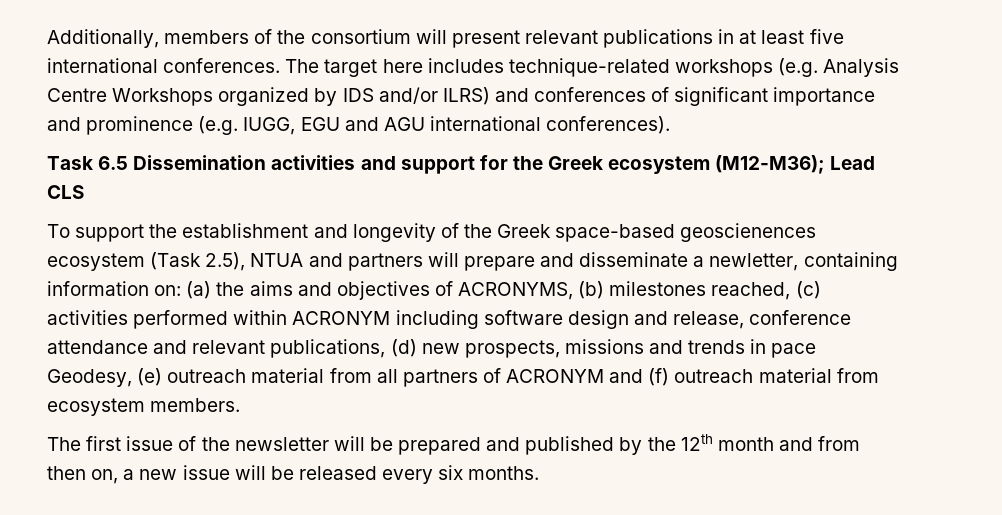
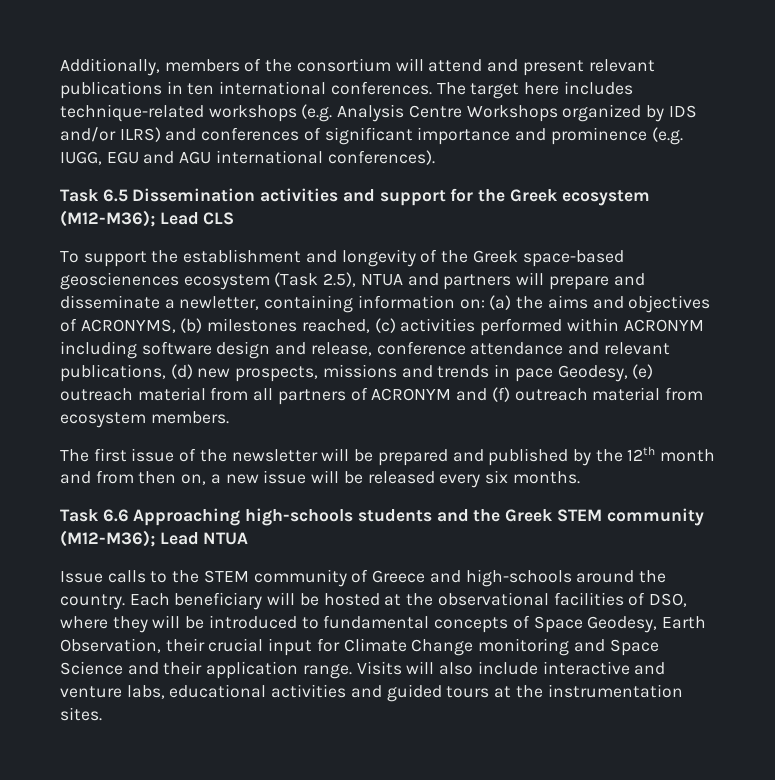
- Additionally, members of the consortium will present relevant publications in at least five international conferences.
+ Additionally, members of the consortium will attend and present relevant publications in ten international conferences.
+ Task 6.6 Approaching high-schools students and the Greek STEM community (M12-M36); Lead NTUA
+ Issue calls to the STEM community of Greece and high-schools around the country. Each beneficiary will be hosted at the observational facilities of DSO, where they will be introduced to fundamental concepts of Space Geodesy, Earth Observation, their crucial input for Climate Change monitoring and Space Science and their application range. Visits will also include interactive and venture labs, educational activities and guided tours at the instrumentation sites.

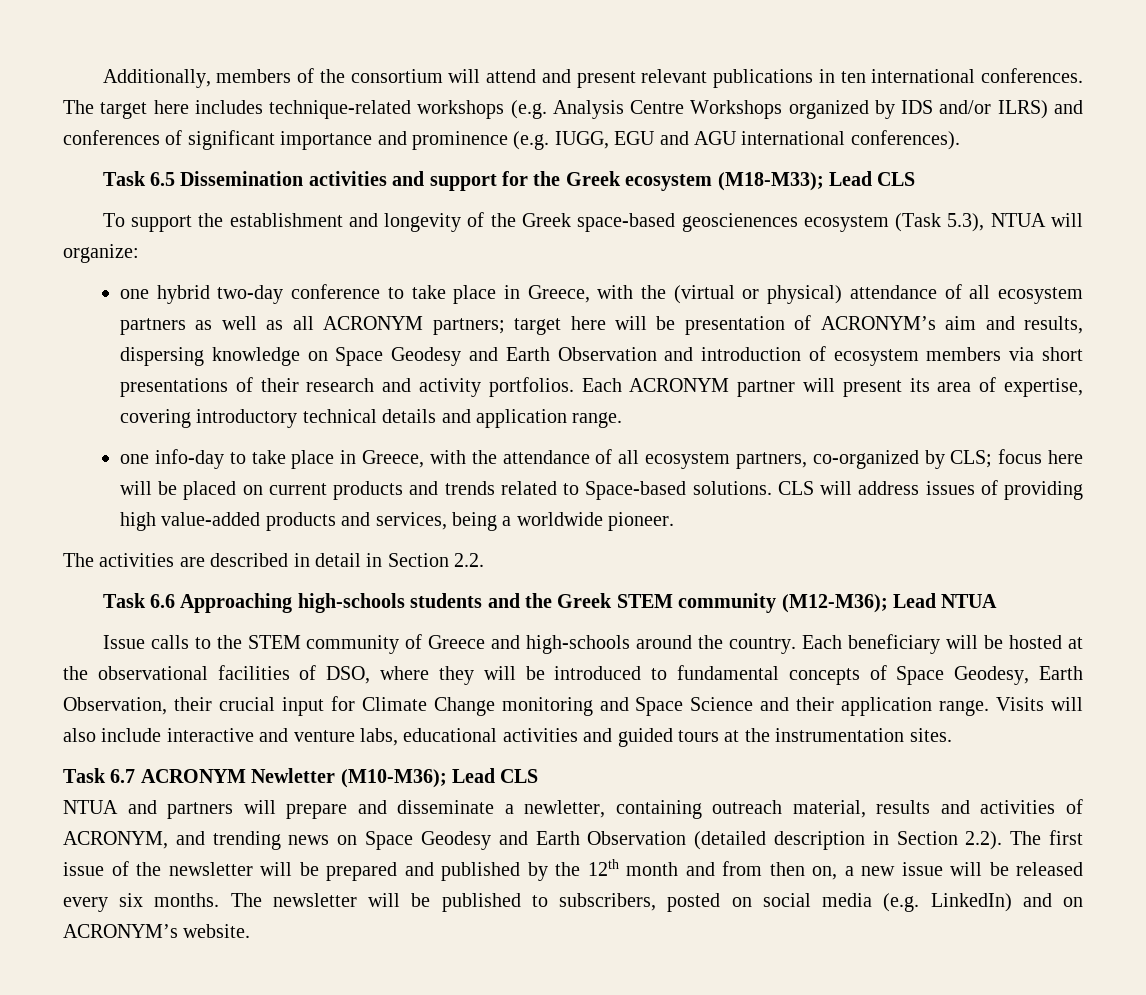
- Task 6.5 Dissemination activities and support for the Greek ecosystem (M12-M36); Lead CLS
+ Task 6.5 Dissemination activities and support for the Greek ecosystem (M18-M33); Lead CLS
- To support the establishment and longevity of the Greek space-based geoscienences ecosystem (Task 2.5), NTUA and partners will prepare and disseminate a newletter, containing information on: (a) the aims and objectives of ACRONYMS, (b) milestones reached, (c) activities performed within ACRONYM including software design and release, conference attendance and relevant publications, (d) new prospects, missions and trends in pace Geodesy, (e) outreach material from all partners of ACRONYM and (f) outreach material from ecosystem members.
- The first issue of the newsletter will be prepared and published by the 12th month and from then on, a new issue will be released every six months.
+ To support the establishment and longevity of the Greek space-based geoscienences ecosystem (Task 5.3), NTUA will organize:
+ one hybrid two-day conference to take place in Greece, with the (virtual or physical) attendance of all ecosystem partners as well as all ACRONYM partners; target here will be presentation of ACRONYM’s aim and results, dispersing knowledge on Space Geodesy and Earth Observation and introduction of ecosystem members via short presentations of their research and activity portfolios. Each ACRONYM partner will present its area of expertise, covering introductory technical details and application range.
+ one info-day to take place in Greece, with the attendance of all ecosystem partners, co-organized by CLS; focus here will be placed on current products and trends related to Space-based solutions. CLS will address issues of providing high value-added products and services, being a worldwide pioneer.
+ The activities are described in detail in Section 2.2.
+ Task 6.7 ACRONYM Newletter (M10-M36); Lead CLS
+ NTUA and partners will prepare and disseminate a newletter, containing outreach material, results and activities of ACRONYM, and trending news on Space Geodesy and Earth Observation (detailed description in Section 2.2). The first issue of the newsletter will be prepared and published by the 12th month and from then on, a new issue will be released every six months. The newsletter will be published to subscribers, posted on social media (e.g. LinkedIn) and on ACRONYM’s website.

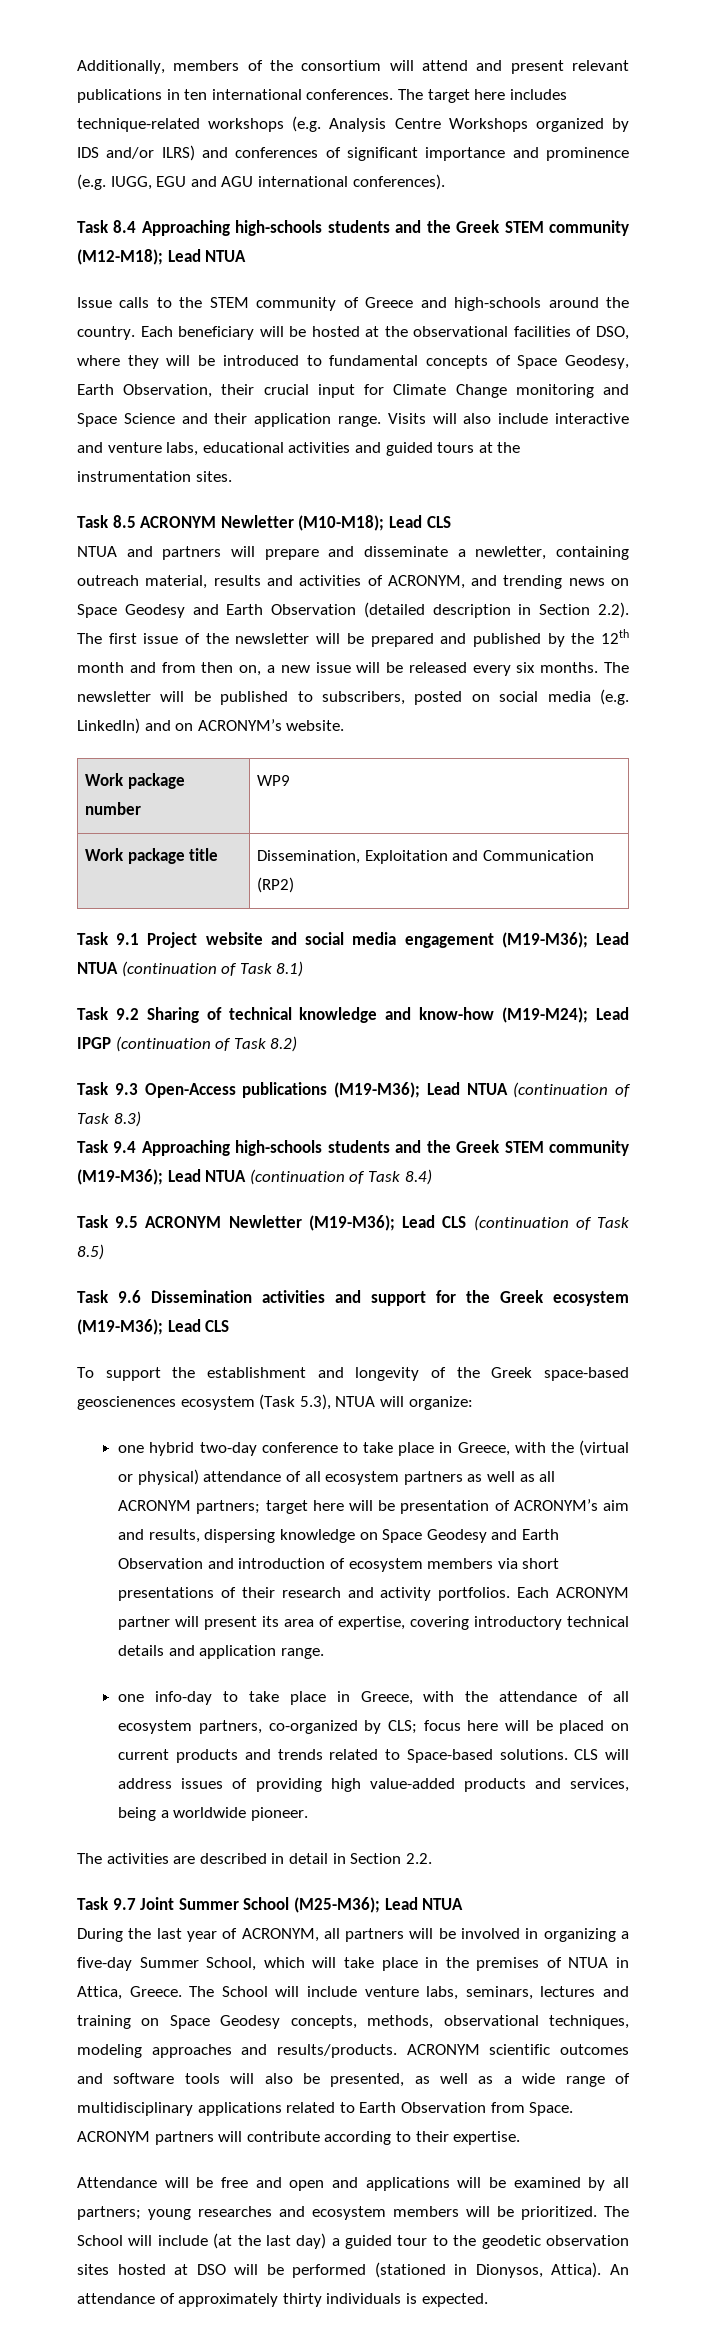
- Task 6.5 Dissemination activities and support for the Greek ecosystem (M18-M33); Lead CLS
+ Task 8.4 Approaching high-schools students and the Greek STEM community (M12-M18); Lead NTUA
+ Issue calls to the STEM community of Greece and high-schools around the country. Each beneficiary will be hosted at the observational facilities of DSO, where they will be introduced to fundamental concepts of Space Geodesy, Earth Observation, their crucial input for Climate Change monitoring and Space Science and their application range. Visits will also include interactive and venture labs, educational activities and guided tours at the instrumentation sites.
+ Task 8.5 ACRONYM Newletter (M10-M18); Lead CLS
+ NTUA and partners will prepare and disseminate a newletter, containing outreach material, results and activities of ACRONYM, and trending news on Space Geodesy and Earth Observation (detailed description in Section 2.2). The first issue of the newsletter will be prepared and published by the 12th month and from then on, a new issue will be released every six months. The newsletter will be published to subscribers, posted on social media (e.g. LinkedIn) and on ACRONYM’s website.
+ Work package number | WP9
+ Work package title | Dissemination, Exploitation and Communication (RP2)
+ Task 9.1 Project website and social media engagement (M19-M36); Lead NTUA (continuation of Task 8.1)
+ Task 9.2 Sharing of technical knowledge and know-how (M19-M24); Lead IPGP (continuation of Task 8.2)
+ Task 9.3 Open-Access publications (M19-M36); Lead NTUA (continuation of Task 8.3)
+ Task 9.4 Approaching high-schools students and the Greek STEM community (M19-M36); Lead NTUA (continuation of Task 8.4)
+ Task 9.5 ACRONYM Newletter (M19-M36); Lead CLS (continuation of Task 8.5)
+ Task 9.6 Dissemination activities and support for the Greek ecosystem (M19-M36); Lead CLS
- Task 6.6 Approaching high-schools students and the Greek STEM community (M12-M36); Lead NTUA
- Issue calls to the STEM community of Greece and high-schools around the country. Each beneficiary will be hosted at the observational facilities of DSO, where they will be introduced to fundamental concepts of Space Geodesy, Earth Observation, their crucial input for Climate Change monitoring and Space Science and their application range. Visits will also include interactive and venture labs, educational activities and guided tours at the instrumentation sites.
- Task 6.7 ACRONYM Newletter (M10-M36); Lead CLS
- NTUA and partners will prepare and disseminate a newletter, containing outreach material, results and activities of ACRONYM, and trending news on Space Geodesy and Earth Observation (detailed description in Section 2.2). The first issue of the newsletter will be prepared and published by the 12th month and from then on, a new issue will be released every six months. The newsletter will be published to subscribers, posted on social media (e.g. LinkedIn) and on ACRONYM’s website.
+ Task 9.7 Joint Summer School (M25-M36); Lead NTUA
+ During the last year of ACRONYM, all partners will be involved in organizing a five-day Summer School, which will take place in the premises of NTUA in Attica, Greece. The School will include venture labs, seminars, lectures and training on Space Geodesy concepts, methods, observational techniques, modeling approaches and results/products. ACRONYM scientific outcomes and software tools will also be presented, as well as a wide range of multidisciplinary applications related to Earth Observation from Space. ACRONYM partners will contribute according to their expertise.
+ Attendance will be free and open and applications will be examined by all partners; young researches and ecosystem members will be prioritized. The School will include (at the last day) a guided tour to the geodetic observation sites hosted at DSO will be performed (stationed in Dionysos, Attica). An attendance of approximately thirty individuals is expected.

